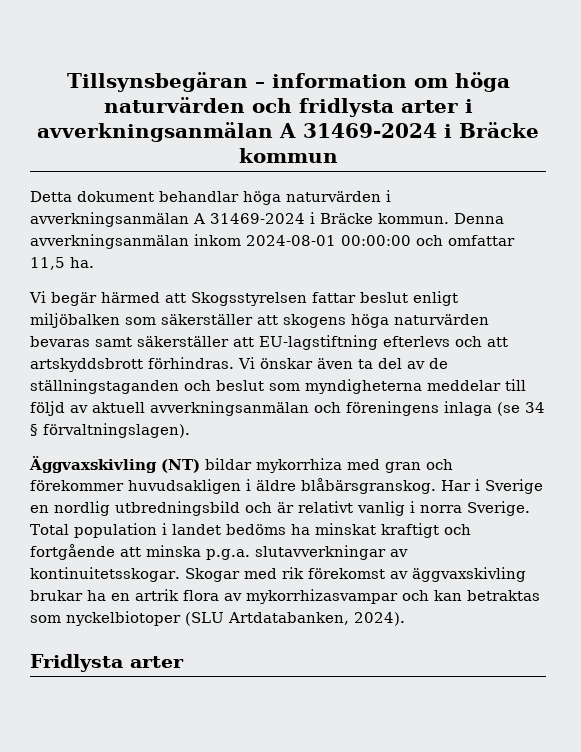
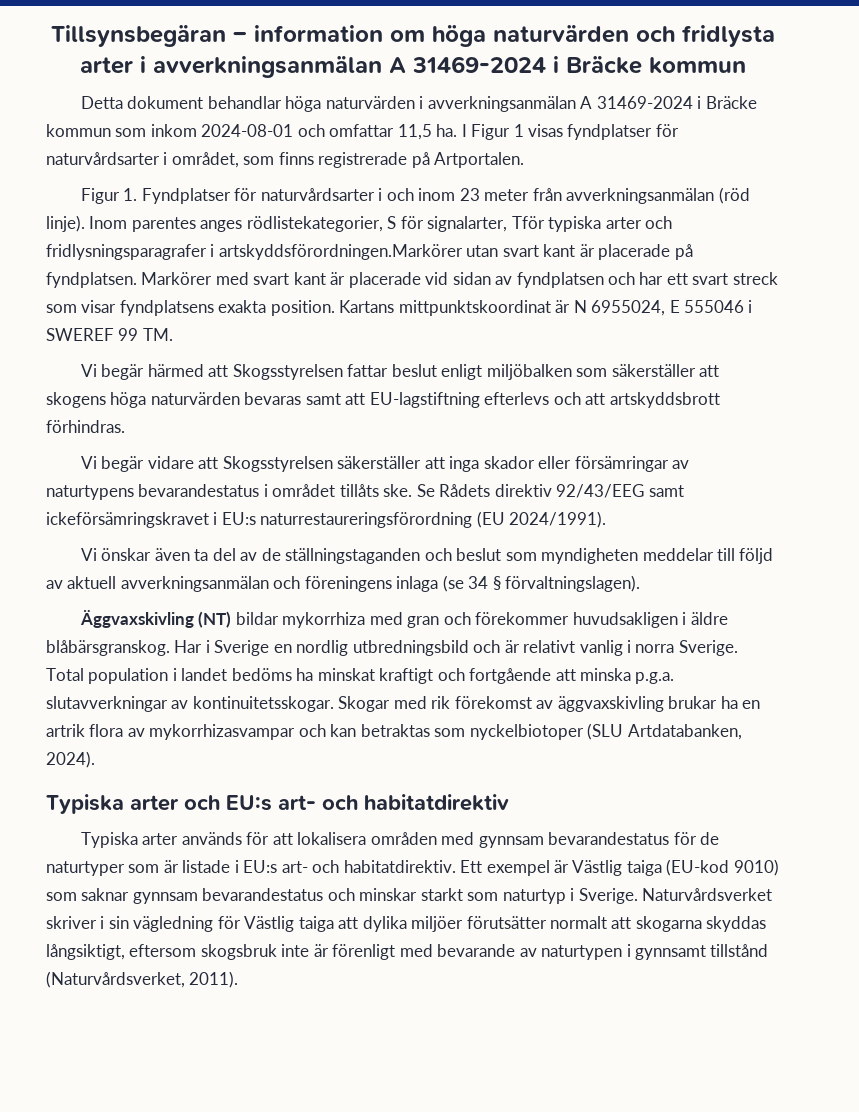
- Detta dokument behandlar höga naturvärden i avverkningsanmälan A 31469-2024 i Bräcke kommun. Denna avverkningsanmälan inkom 2024-08-01 00:00:00 och omfattar 11,5 ha.
+ Detta dokument behandlar höga naturvärden i avverkningsanmälan A 31469-2024 i Bräcke kommun som inkom 2024-08-01 och omfattar 11,5 ha. I Figur 1 visas fyndplatser för naturvårdsarter i området, som finns registrerade på Artportalen.
+ Figur 1. Fyndplatser för naturvårdsarter i och inom 23 meter från avverkningsanmälan (röd linje). Inom parentes anges rödlistekategorier, S för signalarter, Tför typiska arter och fridlysningsparagrafer i artskyddsförordningen.Markörer utan svart kant är placerade på fyndplatsen. Markörer med svart kant är placerade vid sidan av fyndplatsen och har ett svart streck som visar fyndplatsens exakta position. Kartans mittpunktskoordinat är N 6955024, E 555046 i SWEREF 99 TM.
- Vi begär härmed att Skogsstyrelsen fattar beslut enligt miljöbalken som säkerställer att skogens höga naturvärden bevaras samt säkerställer att EU-lagstiftning efterlevs och att artskyddsbrott förhindras. Vi önskar även ta del av de ställningstaganden och beslut som myndigheterna meddelar till följd av aktuell avverkningsanmälan och föreningens inlaga (se 34 § förvaltningslagen).
+ Vi begär härmed att Skogsstyrelsen fattar beslut enligt miljöbalken som säkerställer att skogens höga naturvärden bevaras samt att EU-lagstiftning efterlevs och att artskyddsbrott förhindras.
+ Vi begär vidare att Skogsstyrelsen säkerställer att inga skador eller försämringar av naturtypens bevarandestatus i området tillåts ske. Se Rådets direktiv 92/43/EEG samt ickeförsämringskravet i EU:s naturrestaureringsförordning (EU 2024/1991).
+ Vi önskar även ta del av de ställningstaganden och beslut som myndigheten meddelar till följd av aktuell avverkningsanmälan och föreningens inlaga (se 34 § förvaltningslagen).
- Fridlysta arter
+ Typiska arter och EU:s art- och habitatdirektiv
+ Typiska arter används för att lokalisera områden med gynnsam bevarandestatus för de naturtyper som är listade i EU:s art- och habitatdirektiv. Ett exempel är Västlig taiga (EU-kod 9010) som saknar gynnsam bevarandestatus och minskar starkt som naturtyp i Sverige. Naturvårdsverket skriver i sin vägledning för Västlig taiga att dylika miljöer förutsätter normalt att skogarna skyddas långsiktigt, eftersom skogsbruk inte är förenligt med bevarande av naturtypen i gynnsamt tillstånd (Naturvårdsverket, 2011).

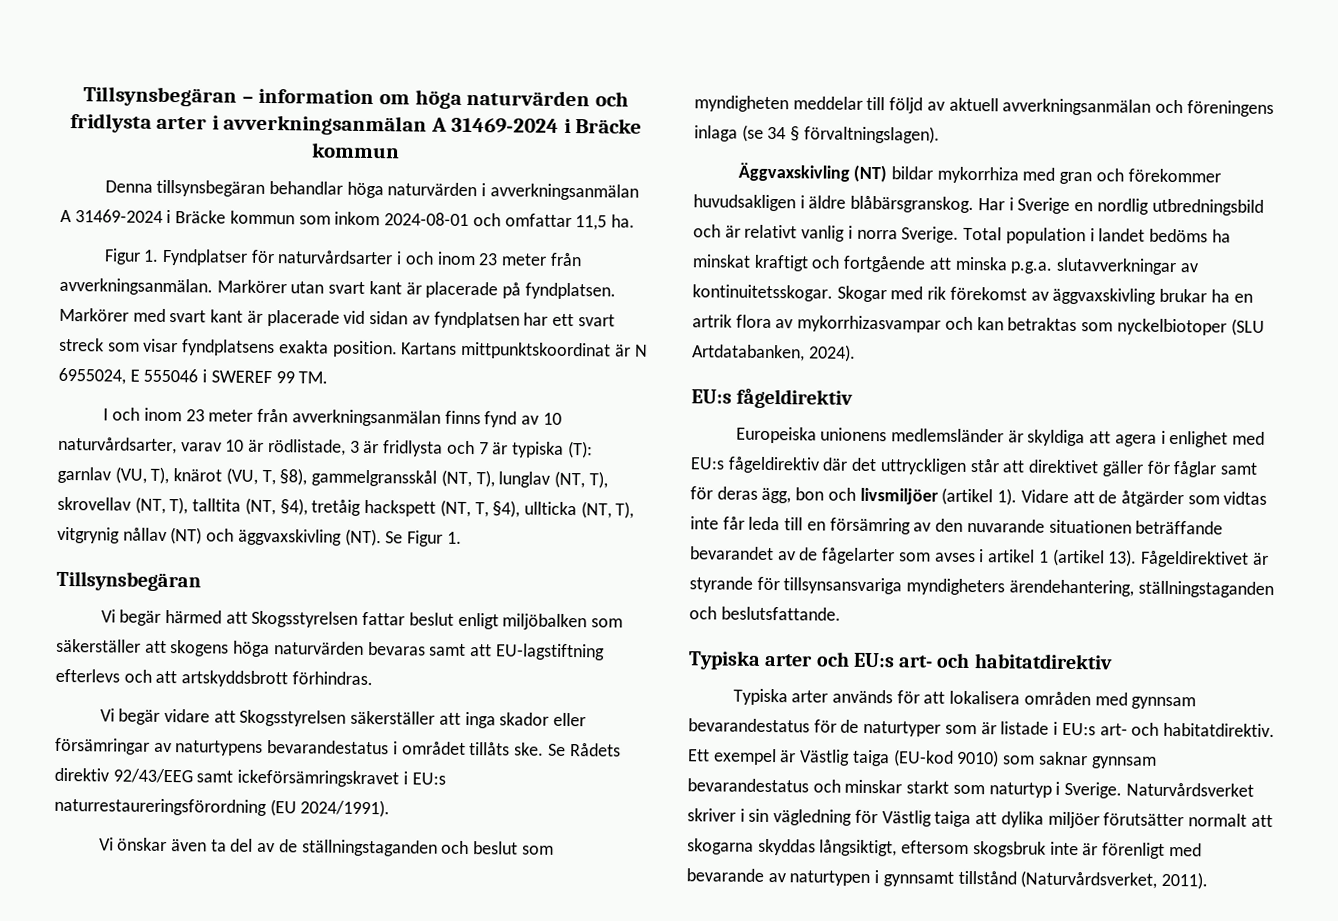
- Detta dokument behandlar höga naturvärden i avverkningsanmälan A 31469-2024 i Bräcke kommun som inkom 2024-08-01 och omfattar 11,5 ha. I Figur 1 visas fyndplatser för naturvårdsarter i området, som finns registrerade på Artportalen.
+ Denna tillsynsbegäran behandlar höga naturvärden i avverkningsanmälan A 31469-2024 i Bräcke kommun som inkom 2024-08-01 och omfattar 11,5 ha.
- Figur 1. Fyndplatser för naturvårdsarter i och inom 23 meter från avverkningsanmälan (röd linje). Inom parentes anges rödlistekategorier, S för signalarter, Tför typiska arter och fridlysningsparagrafer i artskyddsförordningen.Markörer utan svart kant är placerade på fyndplatsen.
+ Figur 1. Fyndplatser för naturvårdsarter i och inom 23 meter från avverkningsanmälan. Markörer utan svart kant är placerade på fyndplatsen.
- Markörer med svart kant är placerade vid sidan av fyndplatsen och har ett svart streck som visar fyndplatsens exakta position.
+ Markörer med svart kant är placerade vid sidan av fyndplatsen har ett svart streck som visar fyndplatsens exakta position.
+ I och inom 23 meter från avverkningsanmälan finns fynd av 10 naturvårdsarter, varav 10 är rödlistade, 3 är fridlysta och 7 är typiska (T): garnlav (VU, T), knärot (VU, T, §8), gammelgransskål (NT, T), lunglav (NT, T), skrovellav (NT, T), talltita (NT, §4), tretåig hackspett (NT, T, §4), ullticka (NT, T), vitgrynig nållav (NT) och äggvaxskivling (NT). Se Figur 1.
+ Tillsynsbegäran
  Skogar med rik förekomst av äggvaxskivling brukar ha en artrik flora av mykorrhizasvampar och kan betraktas som nyckelbiotoper (SLU Artdatabanken, 2024).
+ EU:s fågeldirektiv
+ Europeiska unionens medlemsländer är skyldiga att agera i enlighet med EU:s fågeldirektiv där det uttryckligen står att direktivet gäller för fåglar samt för deras ägg, bon och livsmiljöer (artikel 1). Vidare att de åtgärder som vidtas inte får leda till en försämring av den nuvarande situationen beträffande bevarandet av de fågelarter som avses i artikel 1 (artikel 13). Fågeldirektivet är styrande för tillsynsansvariga myndigheters ärendehantering, ställningstaganden och beslutsfattande.

